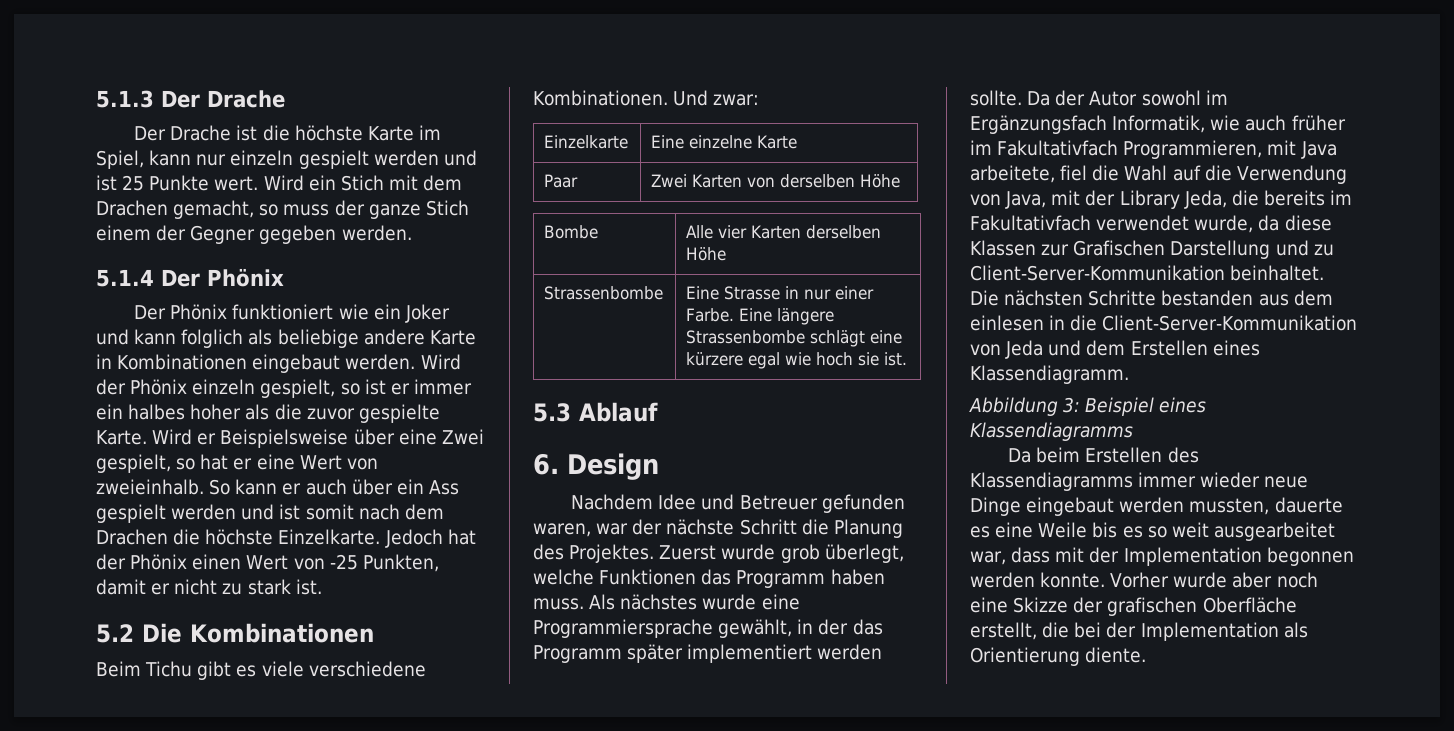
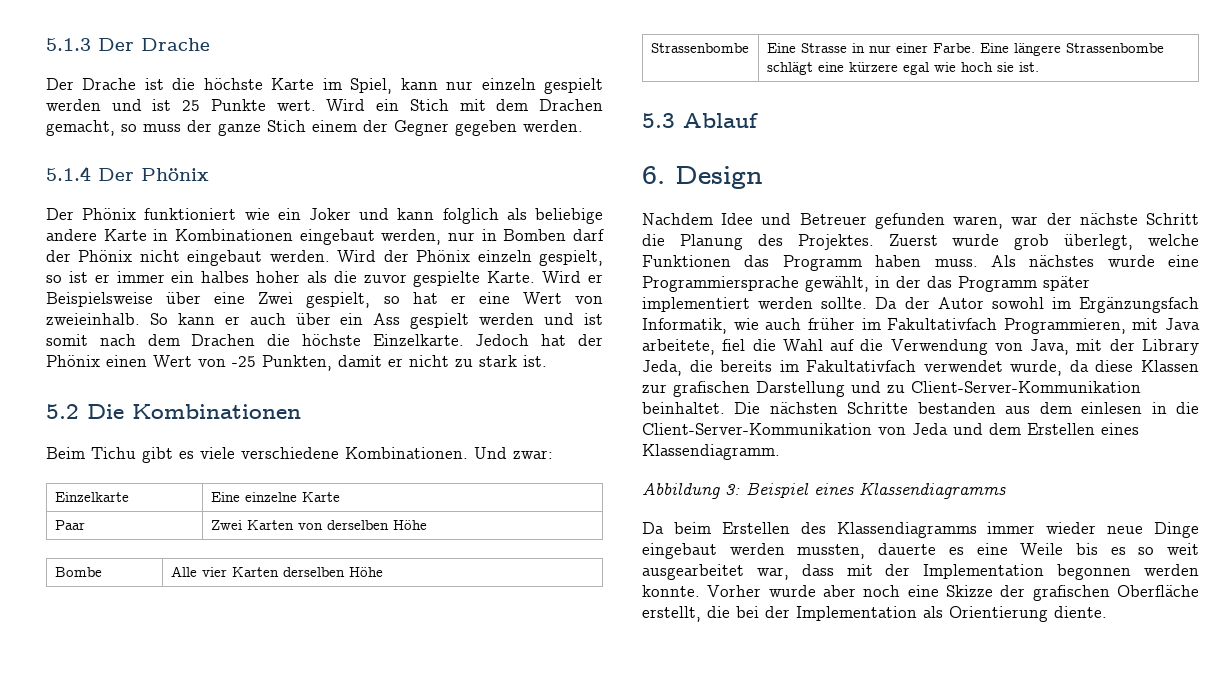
- Der Phönix funktioniert wie ein Joker und kann folglich als beliebige andere Karte in Kombinationen eingebaut werden.
+ Der Phönix funktioniert wie ein Joker und kann folglich als beliebige andere Karte in Kombinationen eingebaut werden, nur in Bomben darf der Phönix nicht eingebaut werden.
- Da der Autor sowohl im Ergänzungsfach Informatik, wie auch früher im Fakultativfach Programmieren, mit Java arbeitete, fiel die Wahl auf die Verwendung von Java, mit der Library Jeda, die bereits im Fakultativfach verwendet wurde, da diese Klassen zur Grafischen Darstellung und zu Client-Server-Kommunikation beinhaltet.
+ Da der Autor sowohl im Ergänzungsfach Informatik, wie auch früher im Fakultativfach Programmieren, mit Java arbeitete, fiel die Wahl auf die Verwendung von Java, mit der Library Jeda, die bereits im Fakultativfach verwendet wurde, da diese Klassen zur grafischen Darstellung und zu Client-Server-Kommunikation beinhaltet.

